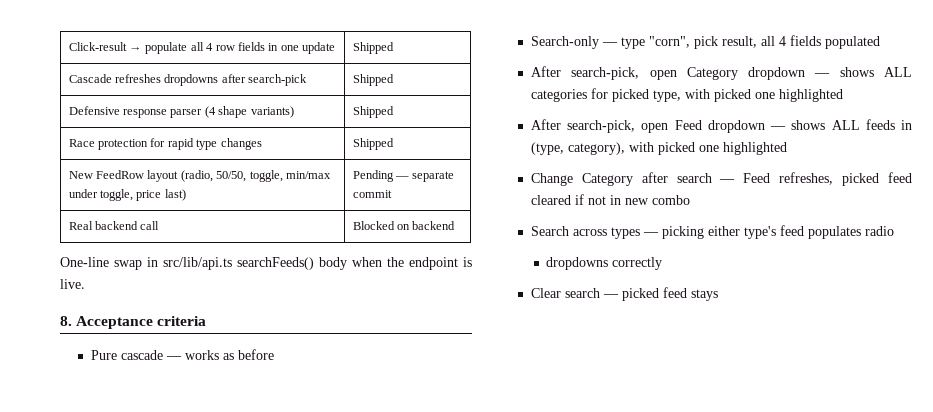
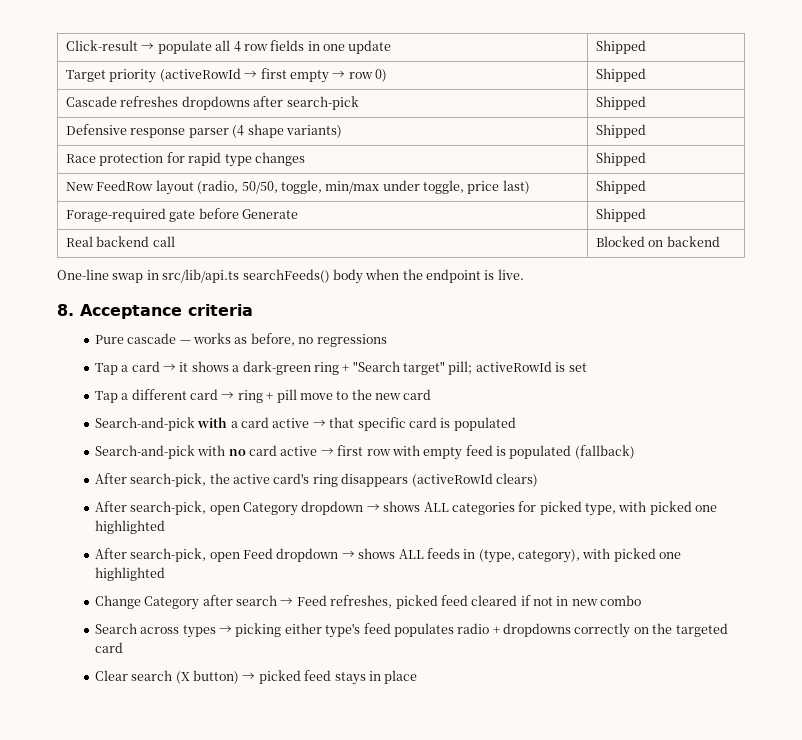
+ Target priority (activeRowId → first empty → row 0) | Shipped
- New FeedRow layout (radio, 50/50, toggle, min/max under toggle, price last) | Pending — separate commit
+ New FeedRow layout (radio, 50/50, toggle, min/max under toggle, price last) | Shipped
+ Forage-required gate before Generate | Shipped
- Pure cascade — works as before
- Search-only — type "corn", pick result, all 4 fields populated
+ Pure cascade — works as before, no regressions
+ Tap a card → it shows a dark-green ring + "Search target" pill; activeRowId is set
+ Tap a different card → ring + pill move to the new card
+ Search-and-pick with a card active → that specific card is populated
+ Search-and-pick with no card active → first row with empty feed is populated (fallback)
+ After search-pick, the active card's ring disappears (activeRowId clears)
- After search-pick, open Category dropdown — shows ALL categories for picked type, with picked one highlighted
+ After search-pick, open Category dropdown → shows ALL categories for picked type, with picked one highlighted
- After search-pick, open Feed dropdown — shows ALL feeds in (type, category), with picked one highlighted
+ After search-pick, open Feed dropdown → shows ALL feeds in (type, category), with picked one highlighted
- Change Category after search — Feed refreshes, picked feed cleared if not in new combo
+ Change Category after search → Feed refreshes, picked feed cleared if not in new combo
- Search across types — picking either type's feed populates radio
- dropdowns correctly
+ Search across types → picking either type's feed populates radio + dropdowns correctly on the targeted card
- Clear search — picked feed stays
+ Clear search (X button) → picked feed stays in place

